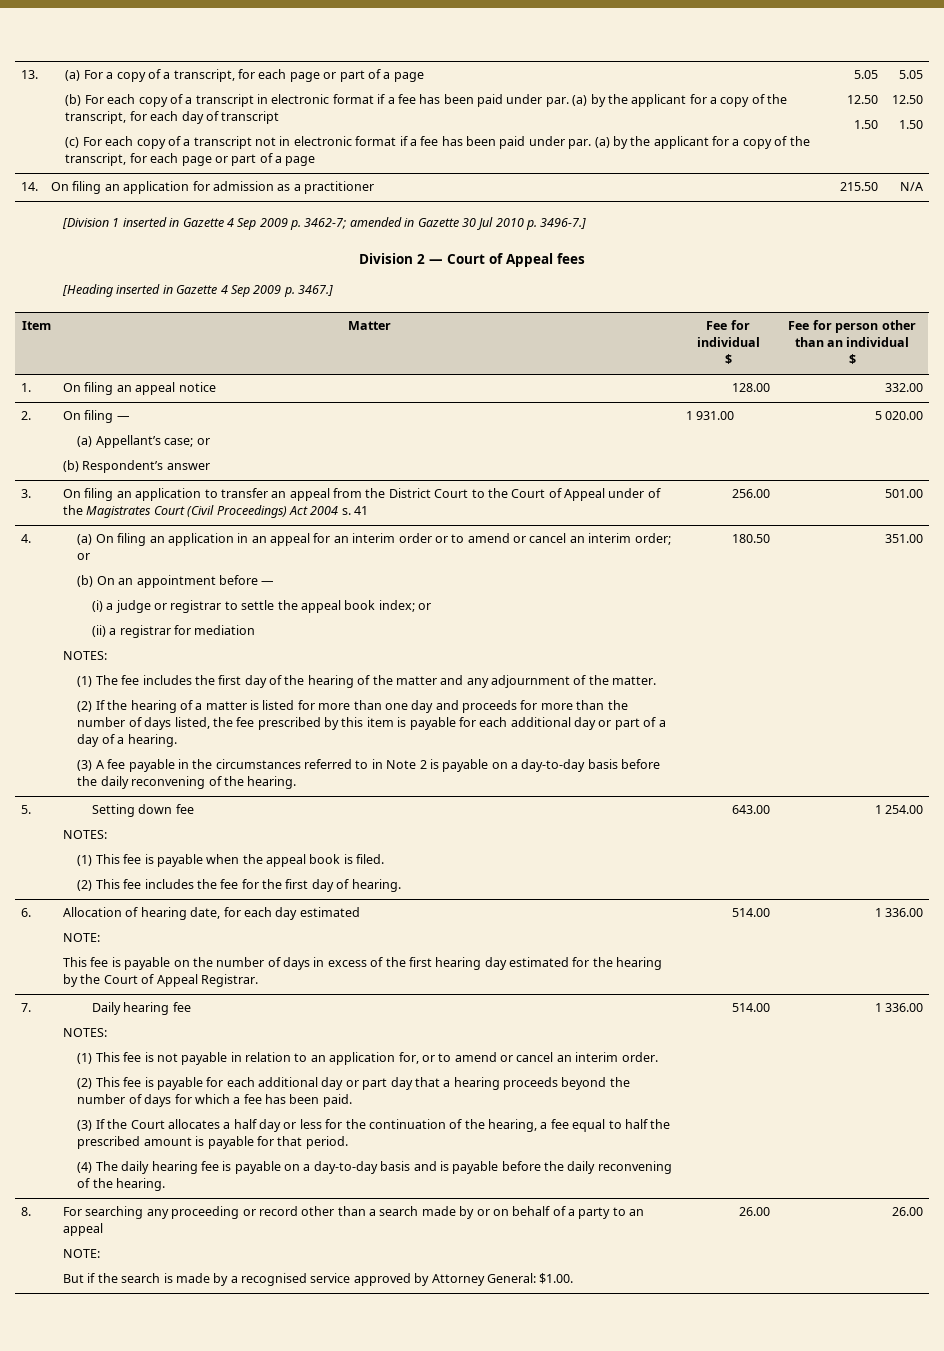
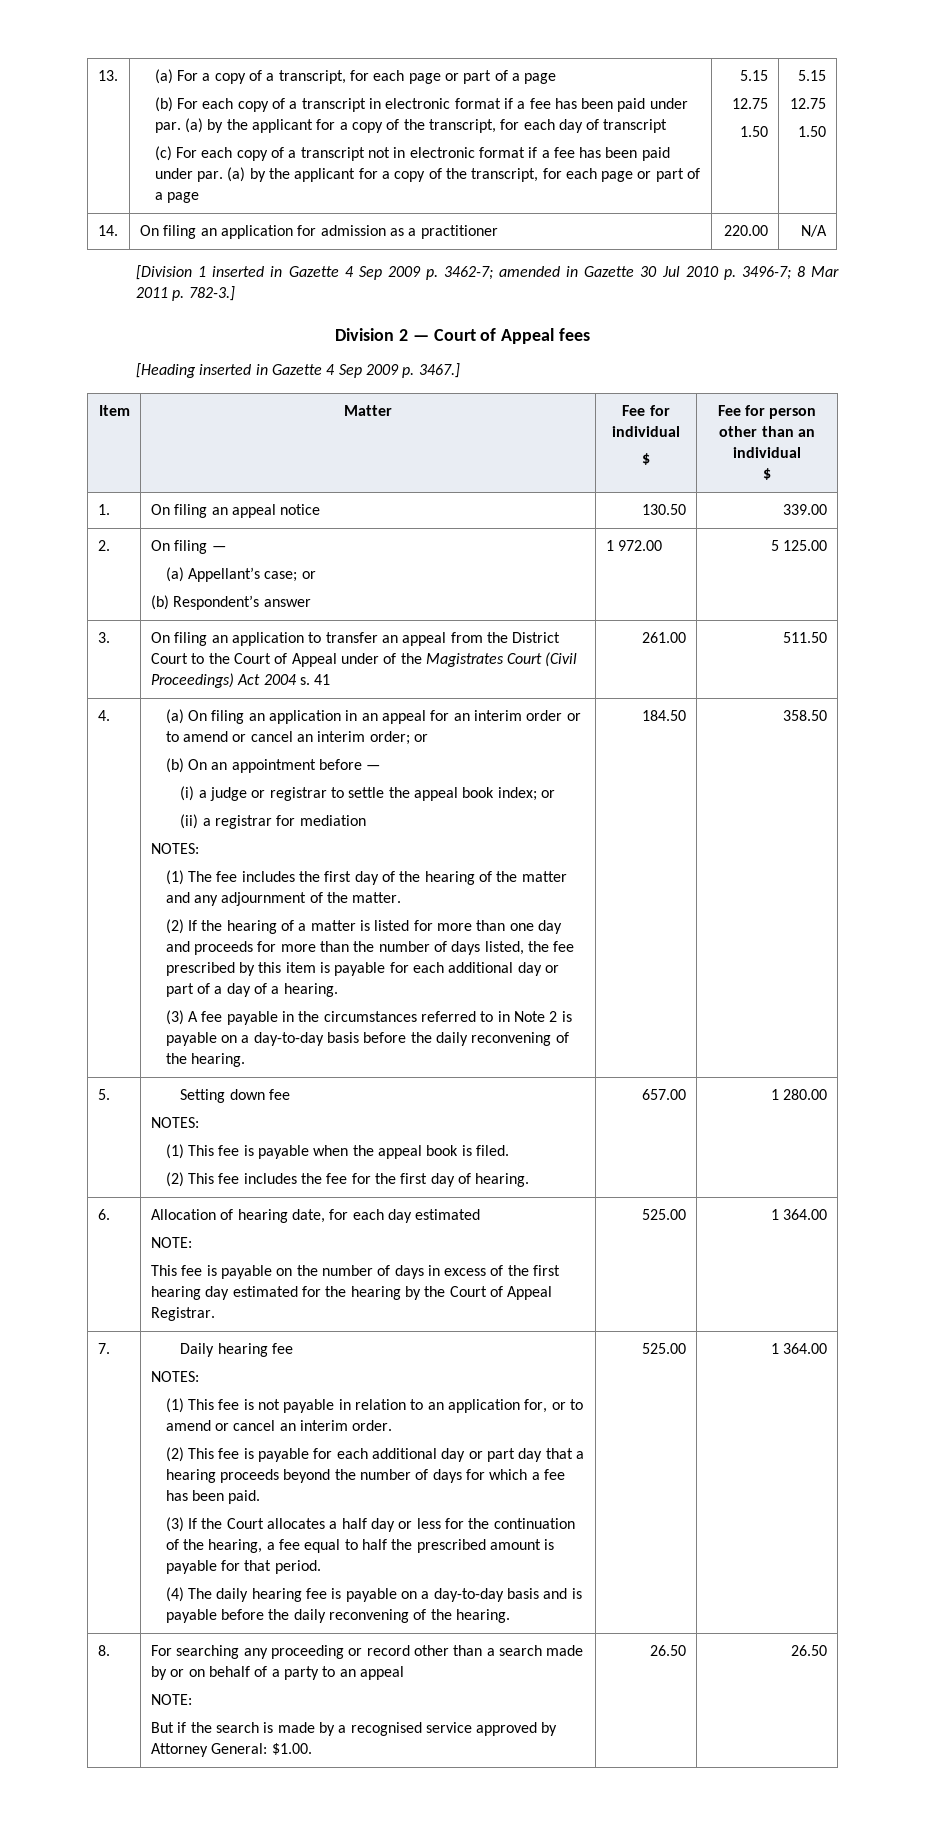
- (a) by the applicant for a copy of the transcript, for each page or part of a page | 5.05
- 12.50
+ (a) by the applicant for a copy of the transcript, for each page or part of a page | 5.15
+ 12.75
- 1.50 | 5.05
- 12.50
+ 1.50 | 5.15
+ 12.75
- 14. | On filing an application for admission as a practitioner | 215.50 | N/A
+ 14. | On filing an application for admission as a practitioner | 220.00 | N/A
- [Division 1 inserted in Gazette 4 Sep 2009 p. 3462-7; amended in Gazette 30 Jul 2010 p. 3496-7.]
+ [Division 1 inserted in Gazette 4 Sep 2009 p. 3462-7; amended in Gazette 30 Jul 2010 p. 3496-7; 8 Mar 2011 p. 782-3.]
- 1. | On filing an appeal notice | 128.00 | 332.00
+ 1. | On filing an appeal notice | 130.50 | 339.00
  2. | On filing —
  (a) Appellant’s case; or
- (b) Respondent’s answer | 1 931.00 | 5 020.00
+ (b) Respondent’s answer | 1 972.00 | 5 125.00
- 3. | On filing an application to transfer an appeal from the District Court to the Court of Appeal under of the Magistrates Court (Civil Proceedings) Act 2004 s. 41 | 256.00 | 501.00
+ 3. | On filing an application to transfer an appeal from the District Court to the Court of Appeal under of the Magistrates Court (Civil Proceedings) Act 2004 s. 41 | 261.00 | 511.50
- 180.50 | 351.00
+ 184.50 | 358.50
  5. | Setting down fee
  NOTES:
  (1) This fee is payable when the appeal book is filed.
- (2) This fee includes the fee for the first day of hearing. | 643.00 | 1 254.00
+ (2) This fee includes the fee for the first day of hearing. | 657.00 | 1 280.00
  6. | Allocation of hearing date, for each day estimated
  NOTE:
- This fee is payable on the number of days in excess of the first hearing day estimated for the hearing by the Court of Appeal Registrar. | 514.00 | 1 336.00
+ This fee is payable on the number of days in excess of the first hearing day estimated for the hearing by the Court of Appeal Registrar. | 525.00 | 1 364.00
- (4) The daily hearing fee is payable on a day-to-day basis and is payable before the daily reconvening of the hearing. | 514.00 | 1 336.00
+ (4) The daily hearing fee is payable on a day-to-day basis and is payable before the daily reconvening of the hearing. | 525.00 | 1 364.00
  8. | For searching any proceeding or record other than a search made by or on behalf of a party to an appeal
  NOTE:
- But if the search is made by a recognised service approved by Attorney General: $1.00. | 26.00 | 26.00
+ But if the search is made by a recognised service approved by Attorney General: $1.00. | 26.50 | 26.50

